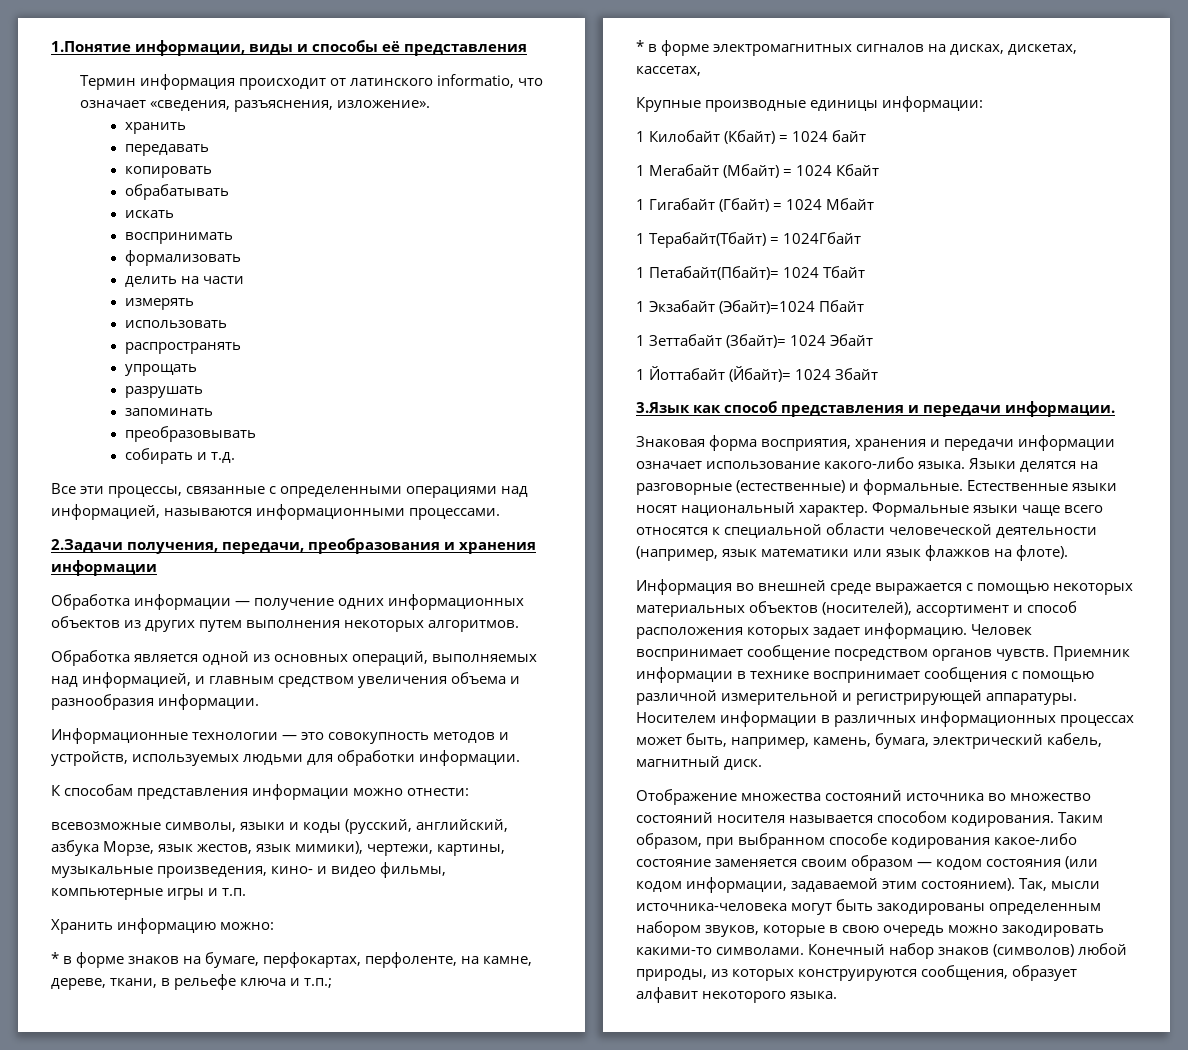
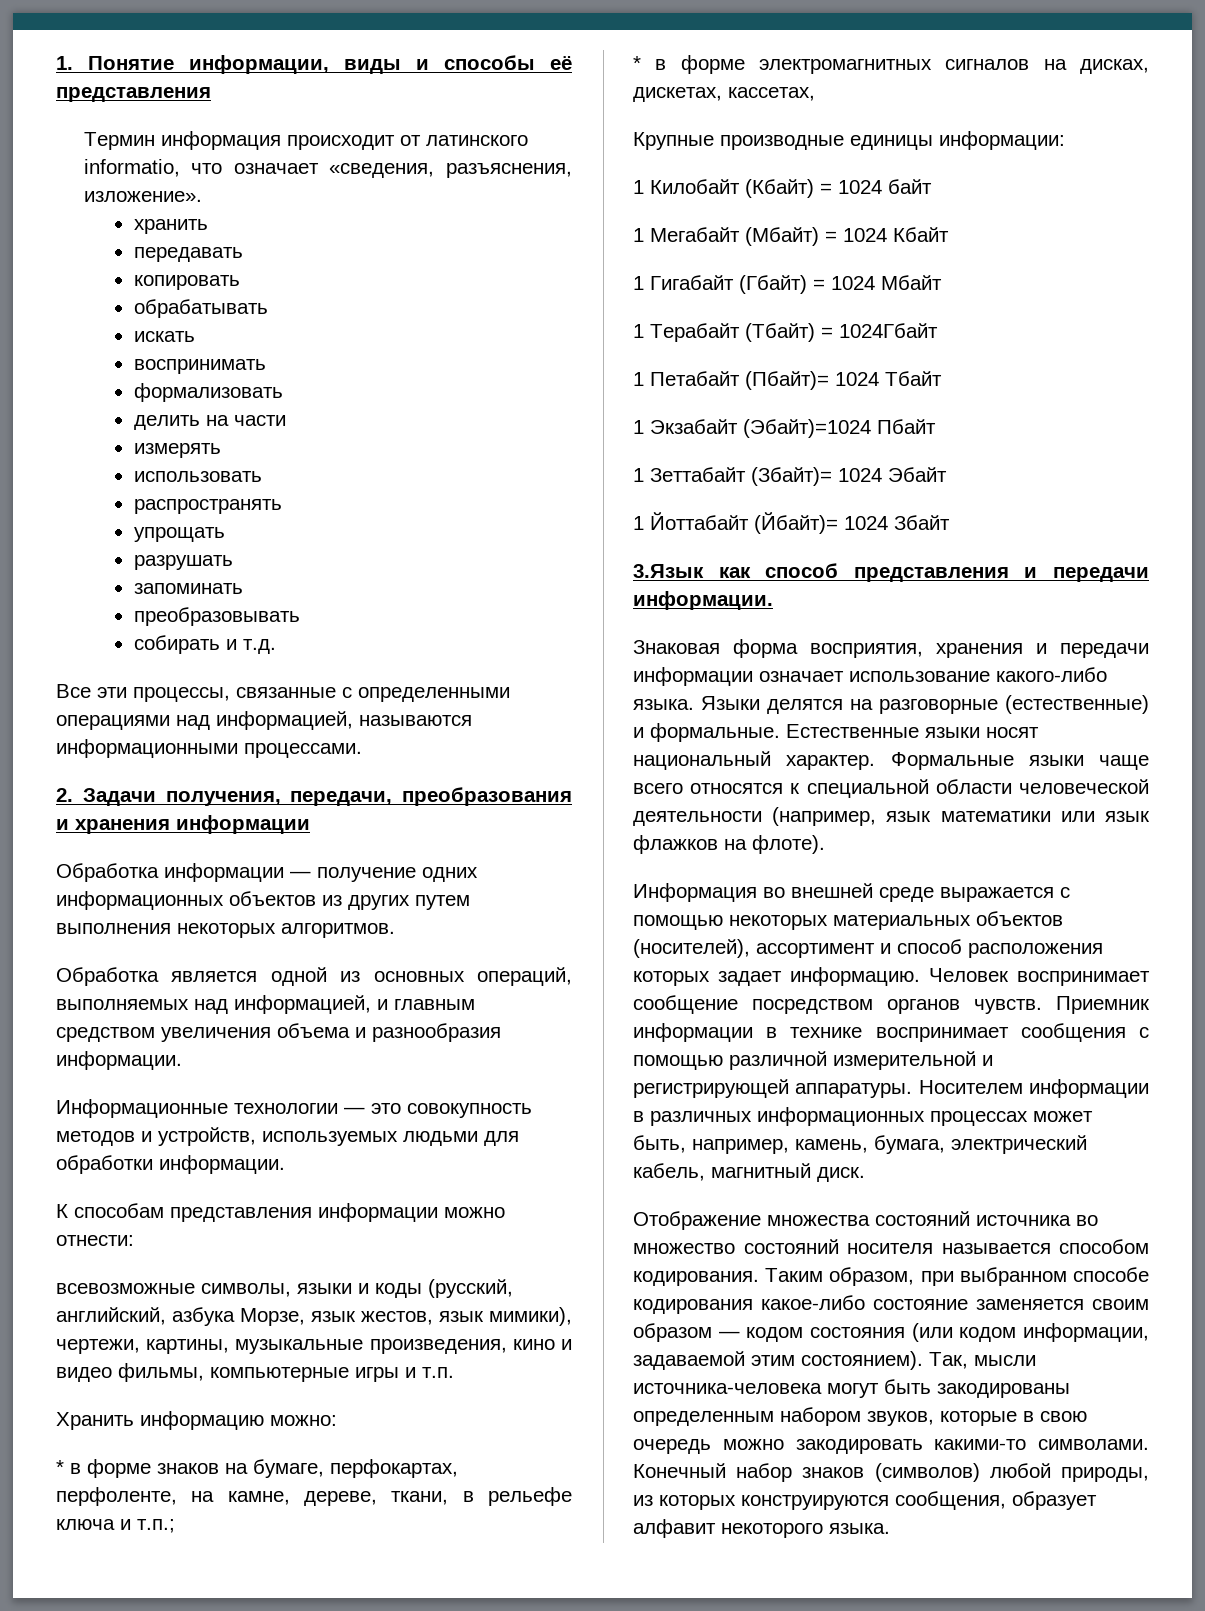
- 1.Понятие информации, виды и способы её представления
+ 1. Понятие информации, виды и способы её представления
- 2.Задачи получения, передачи, преобразования и хранения информации
+ 2. Задачи получения, передачи, преобразования и хранения информации
- всевозможные символы, языки и коды (русский, английский, азбука Морзе, язык жестов, язык мимики), чертежи, картины, музыкальные произведения, кино- и видео фильмы, компьютерные игры и т.п.
+ всевозможные символы, языки и коды (русский, английский, азбука Морзе, язык жестов, язык мимики), чертежи, картины, музыкальные произведения, кино и видео фильмы, компьютерные игры и т.п.
- 1 Терабайт(Тбайт) = 1024Гбайт
+ 1 Терабайт (Тбайт) = 1024Гбайт
- 1 Петабайт(Пбайт)= 1024 Тбайт
+ 1 Петабайт (Пбайт)= 1024 Тбайт

